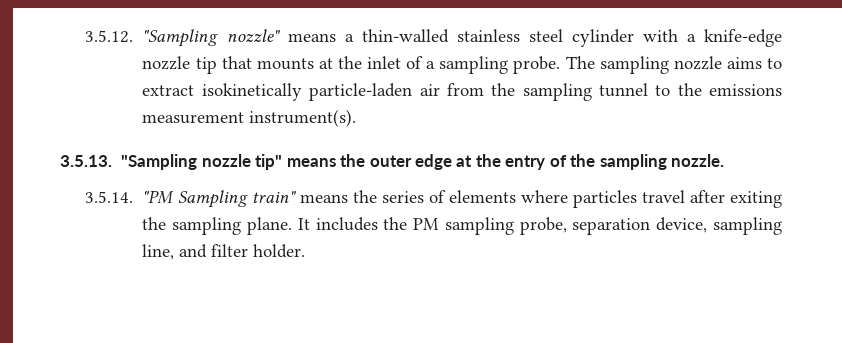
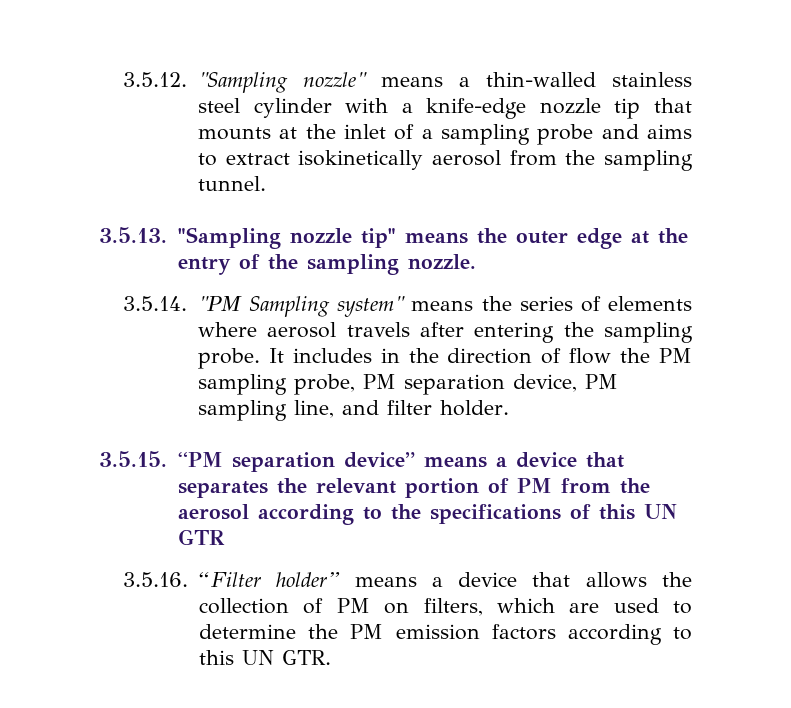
- 3.5.12. "Sampling nozzle" means a thin-walled stainless steel cylinder with a knife-edge nozzle tip that mounts at the inlet of a sampling probe. The sampling nozzle aims to extract isokinetically particle-laden air from the sampling tunnel to the emissions measurement instrument(s).
+ 3.5.12. "Sampling nozzle" means a thin-walled stainless steel cylinder with a knife-edge nozzle tip that mounts at the inlet of a sampling probe and aims to extract isokinetically aerosol from the sampling tunnel.
- 3.5.14. "PM Sampling train" means the series of elements where particles travel after exiting the sampling plane.
+ 3.5.14. "PM Sampling system" means the series of elements where aerosol travels after entering the sampling probe.
- It includes the PM sampling probe, separation device, sampling line, and filter holder.
+ It includes in the direction of flow the PM sampling probe, PM separation device, PM sampling line, and filter holder.
+ 3.5.15. “PM separation device” means a device that separates the relevant portion of PM from the aerosol according to the specifications of this UN GTR
+ 3.5.16. “Filter holder” means a device that allows the collection of PM on filters, which are used to determine the PM emission factors according to this UN GTR.

